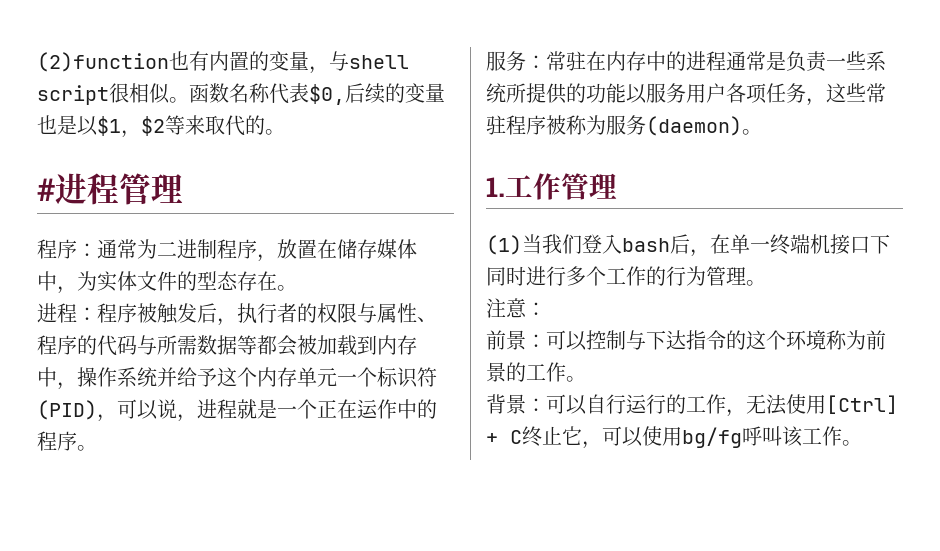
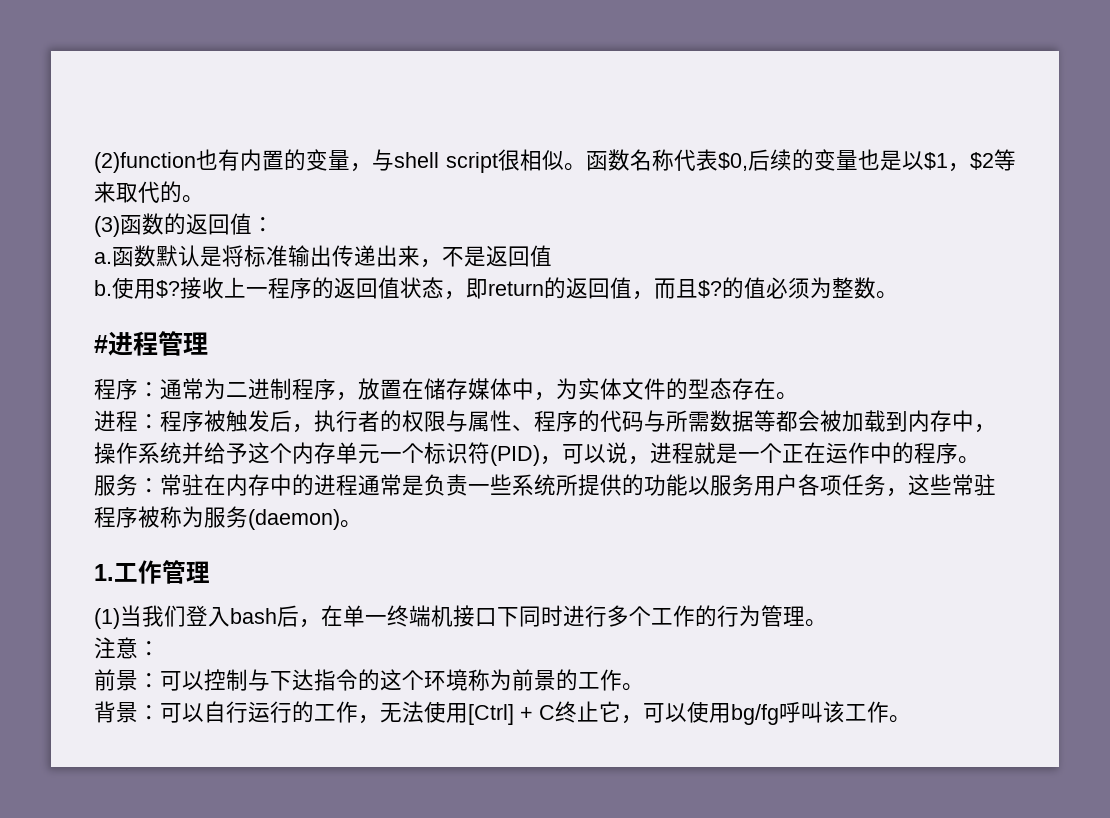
+ (3)函数的返回值：
+ a.函数默认是将标准输出传递出来，不是返回值
+ b.使用$?接收上一程序的返回值状态，即return的返回值，而且$?的值必须为整数。

